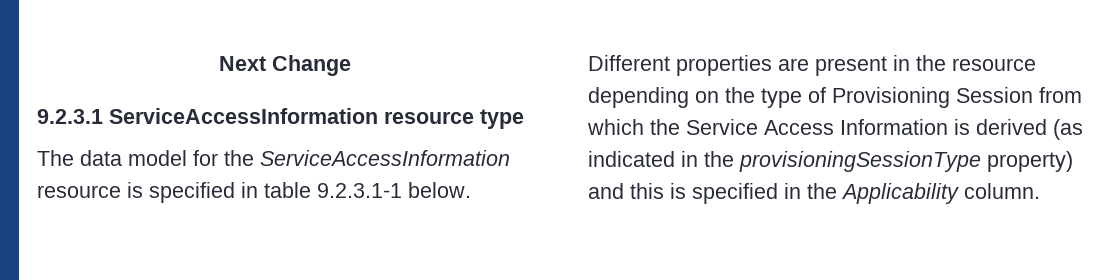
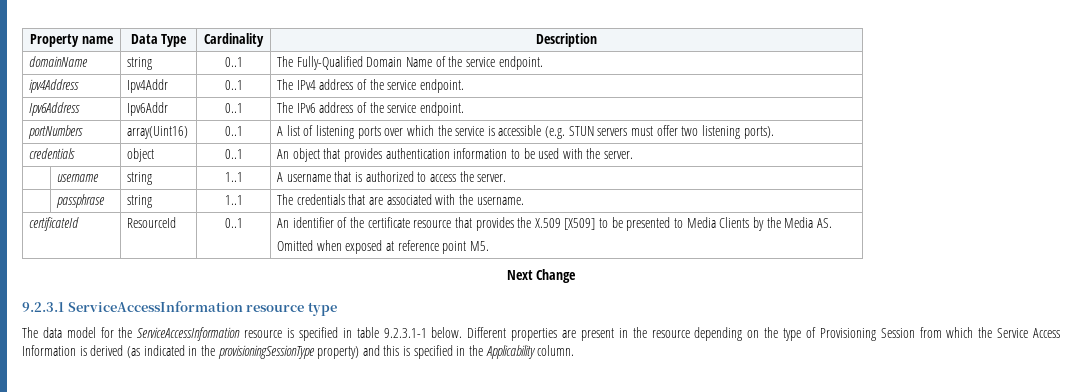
+ Property name | Data Type | Cardinality | Description
+ domainName | string | 0..1 | The Fully-Qualified Domain Name of the service endpoint.
+ ipv4Address | Ipv4Addr | 0..1 | The IPv4 address of the service endpoint.
+ Ipv6Address | Ipv6Addr | 0..1 | The IPv6 address of the service endpoint.
+ portNumbers | array(Uint16) | 0..1 | A list of listening ports over which the service is accessible (e.g. STUN servers must offer two listening ports).
+ credentials | object | 0..1 | An object that provides authentication information to be used with the server.
+ | username | string | 1..1 | A username that is authorized to access the server.
+ | passphrase | string | 1..1 | The credentials that are associated with the username.
+ certificateId | ResourceId | 0..1 | An identifier of the certificate resource that provides the X.509 [X509] to be presented to Media Clients by the Media AS.
+ Omitted when exposed at reference point M5.

